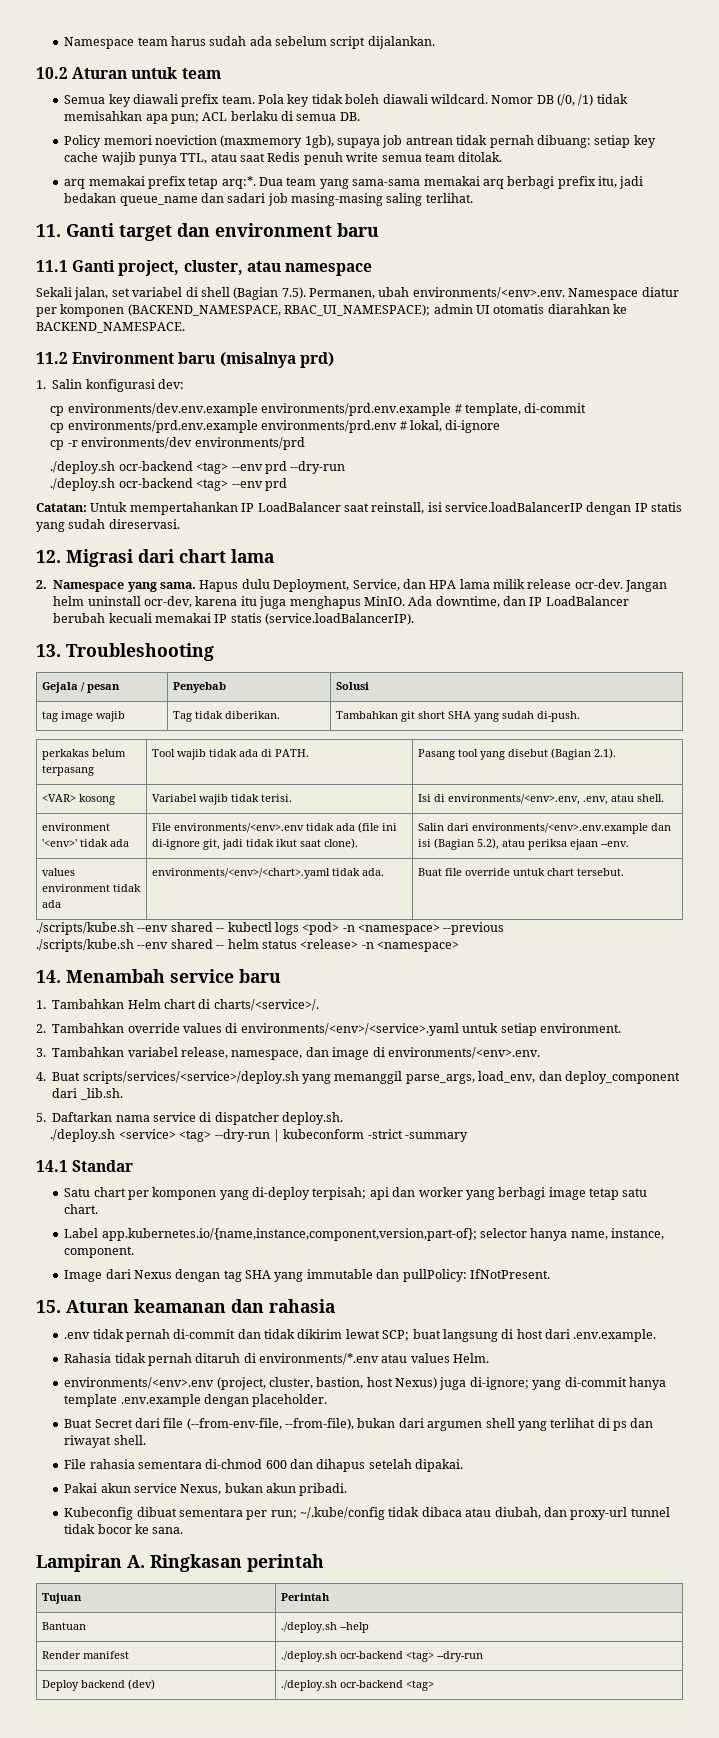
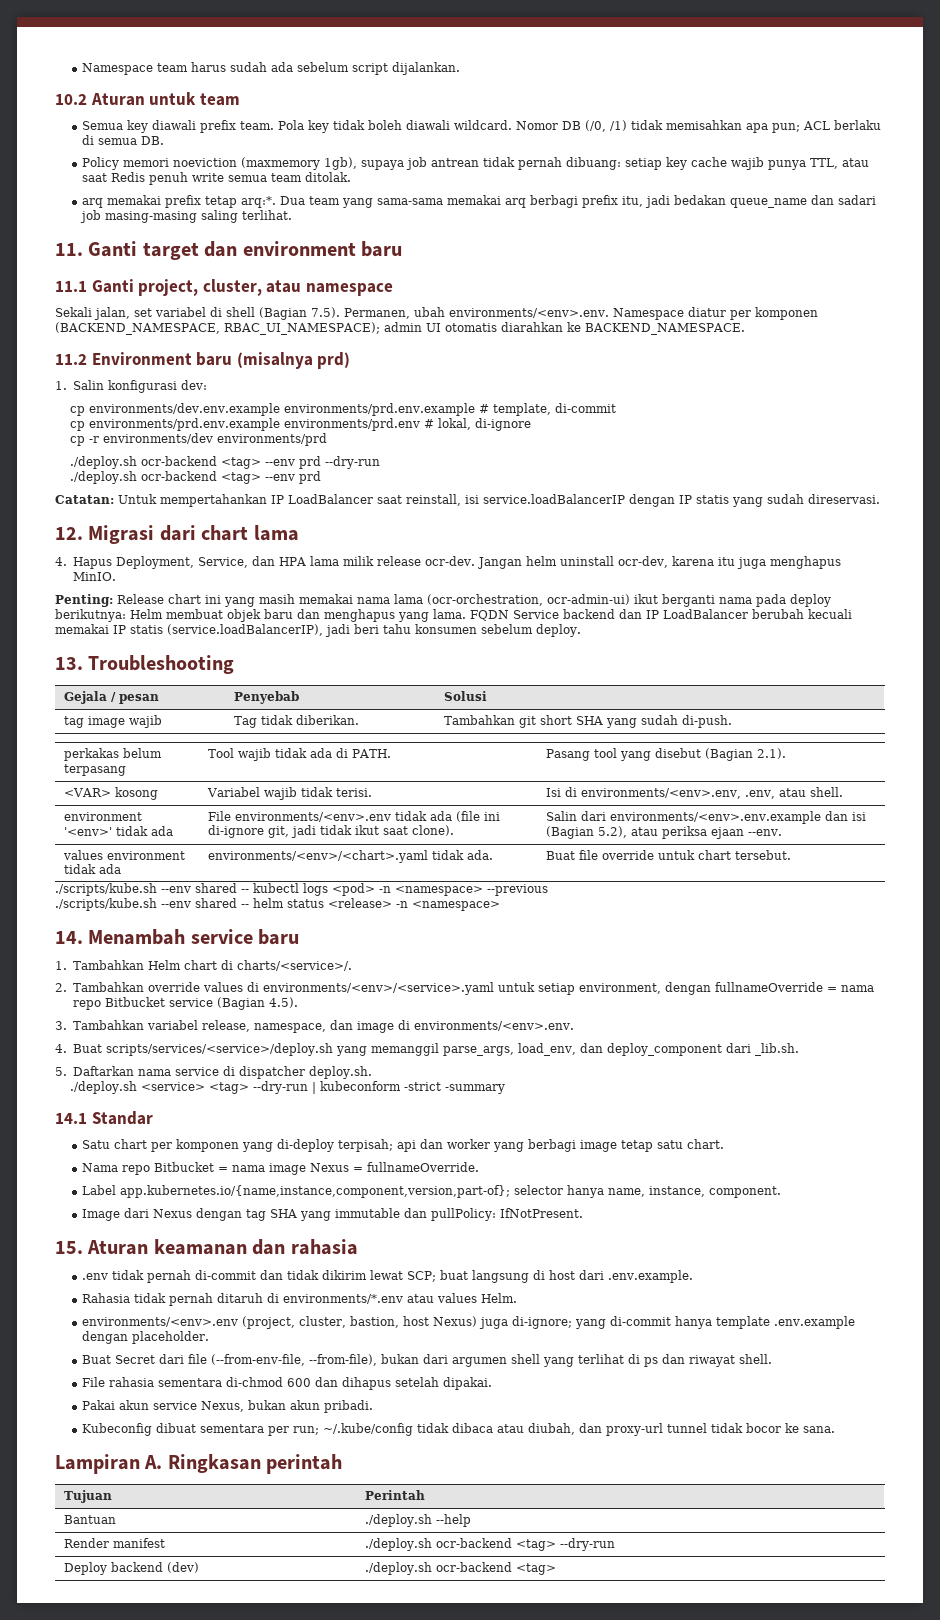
- 2. Namespace yang sama. Hapus dulu Deployment, Service, dan HPA lama milik release ocr-dev.
+ 4. Hapus Deployment, Service, dan HPA lama milik release ocr-dev.
- Jangan helm uninstall ocr-dev, karena itu juga menghapus MinIO. Ada downtime, dan IP LoadBalancer berubah kecuali memakai IP statis (service.loadBalancerIP).
+ Jangan helm uninstall ocr-dev, karena itu juga menghapus MinIO.
+ Penting: Release chart ini yang masih memakai nama lama (ocr-orchestration, ocr-admin-ui) ikut berganti nama pada deploy berikutnya: Helm membuat objek baru dan menghapus yang lama. FQDN Service backend dan IP LoadBalancer berubah kecuali memakai IP statis (service.loadBalancerIP), jadi beri tahu konsumen sebelum deploy.
- 2. Tambahkan override values di environments/<env>/<service>.yaml untuk setiap environment.
+ 2. Tambahkan override values di environments/<env>/<service>.yaml untuk setiap environment, dengan fullnameOverride = nama repo Bitbucket service (Bagian 4.5).
+ Nama repo Bitbucket = nama image Nexus = fullnameOverride.

